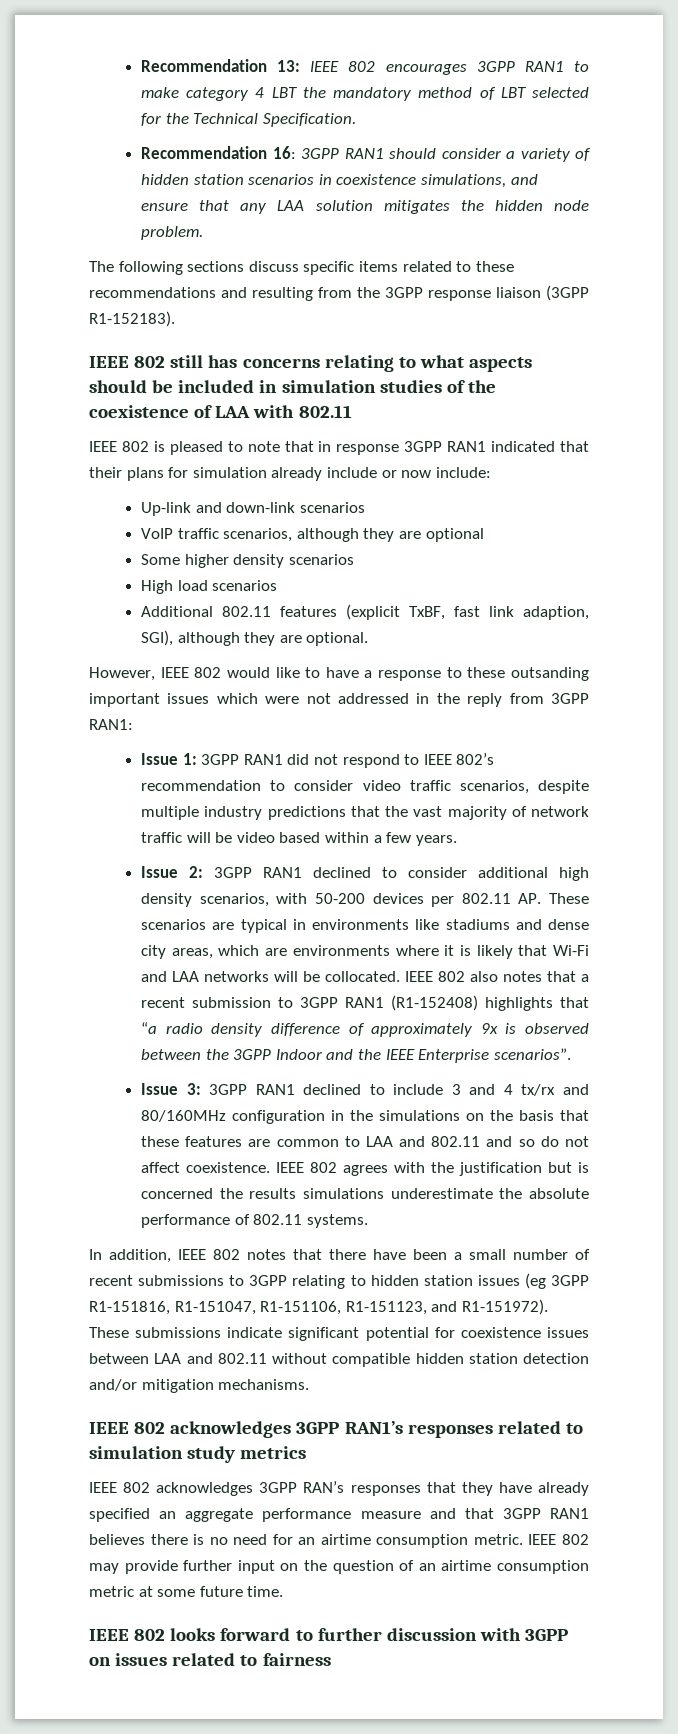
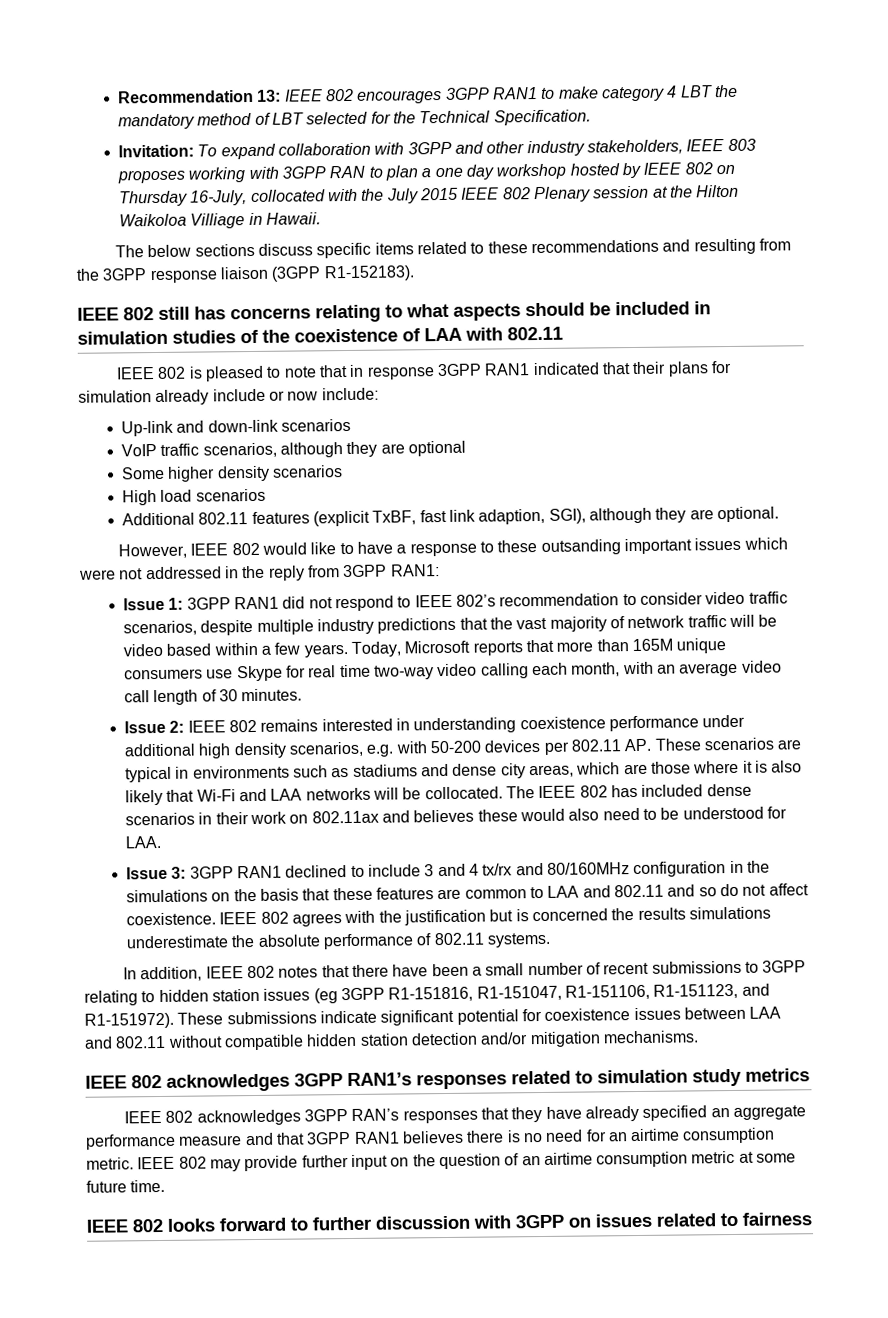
- Recommendation 16: 3GPP RAN1 should consider a variety of hidden station scenarios in coexistence simulations, and ensure that any LAA solution mitigates the hidden node problem.
- The following sections discuss specific items related to these recommendations and resulting from the 3GPP response liaison (3GPP R1-152183).
+ Invitation: To expand collaboration with 3GPP and other industry stakeholders, IEEE 803 proposes working with 3GPP RAN to plan a one day workshop hosted by IEEE 802 on Thursday 16-July, collocated with the July 2015 IEEE 802 Plenary session at the Hilton Waikoloa Villiage in Hawaii.
+ The below sections discuss specific items related to these recommendations and resulting from the 3GPP response liaison (3GPP R1-152183).
- 3GPP RAN1 did not respond to IEEE 802’s recommendation to consider video traffic scenarios, despite multiple industry predictions that the vast majority of network traffic will be video based within a few years.
- Issue 2: 3GPP RAN1 declined to consider additional high density scenarios, with 50-200 devices per 802.11 AP. These scenarios are typical in environments like stadiums and dense city areas, which are environments where it is likely that Wi-Fi and LAA networks will be collocated.
+ 3GPP RAN1 did not respond to IEEE 802’s recommendation to consider video traffic scenarios, despite multiple industry predictions that the vast majority of network traffic will be video based within a few years. Today, Microsoft reports that more than 165M unique consumers use Skype for real time two-way video calling each month, with an average video call length of 30 minutes.
+ Issue 2: IEEE 802 remains interested in understanding coexistence performance under additional high density scenarios, e.g. with 50-200 devices per 802.11 AP. These scenarios are typical in environments such as stadiums and dense city areas, which are those where it is also likely that Wi-Fi and LAA networks will be collocated.
- IEEE 802 also notes that a recent submission to 3GPP RAN1 (R1-152408) highlights that “a radio density difference of approximately 9x is observed between the 3GPP Indoor and the IEEE Enterprise scenarios”.
+ The IEEE 802 has included dense scenarios in their work on 802.11ax and believes these would also need to be understood for LAA.

